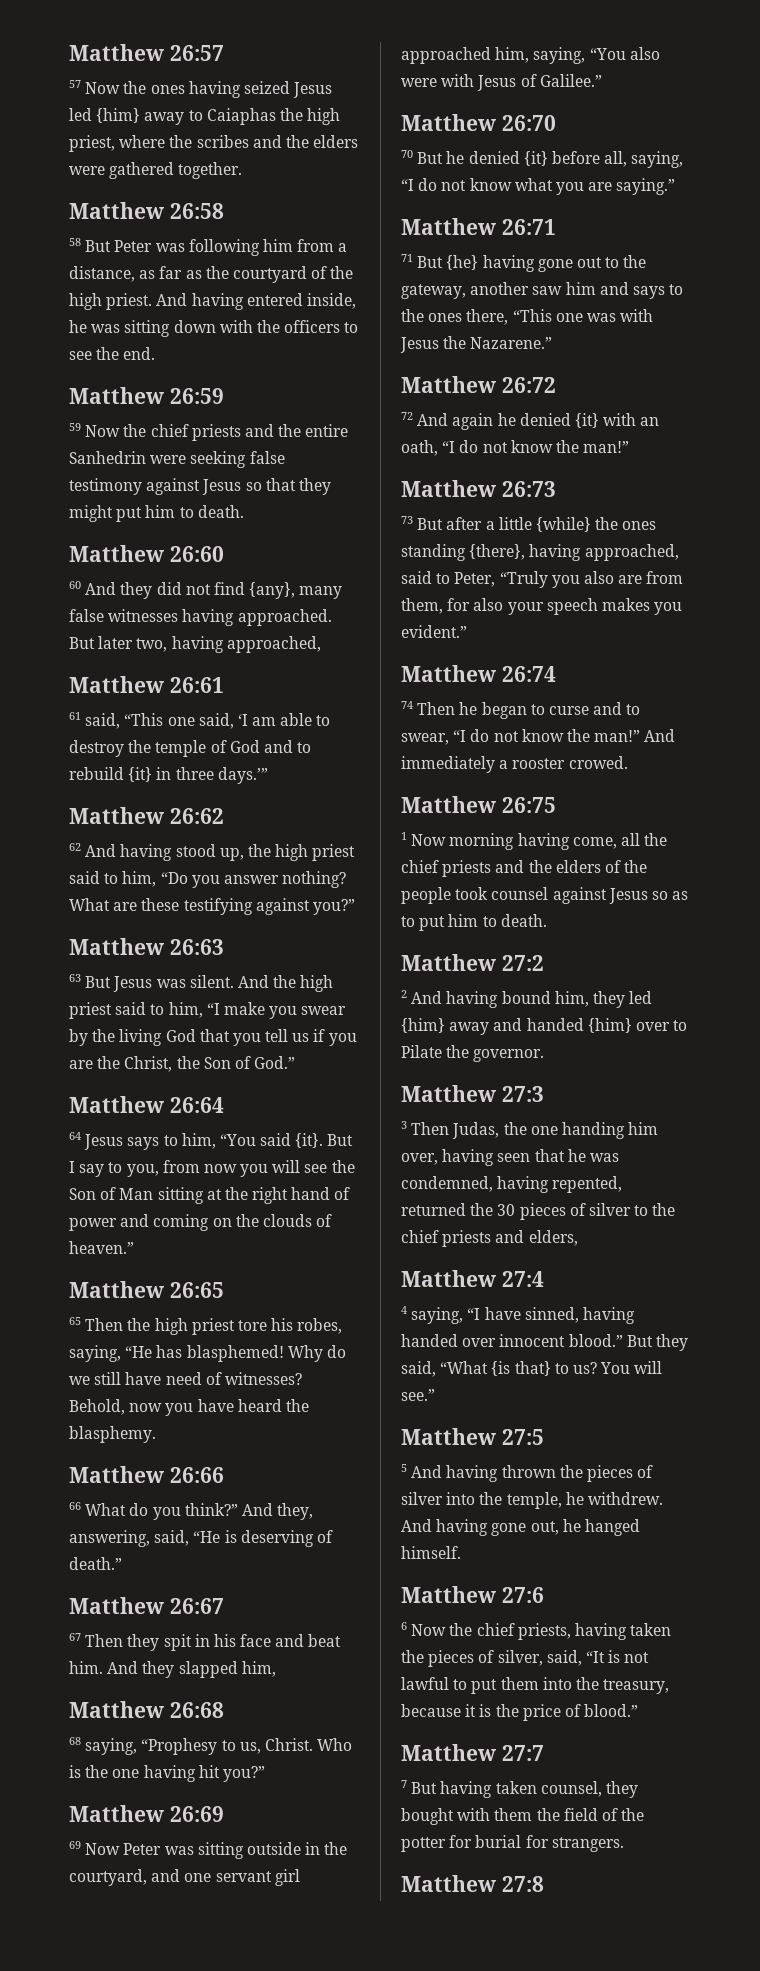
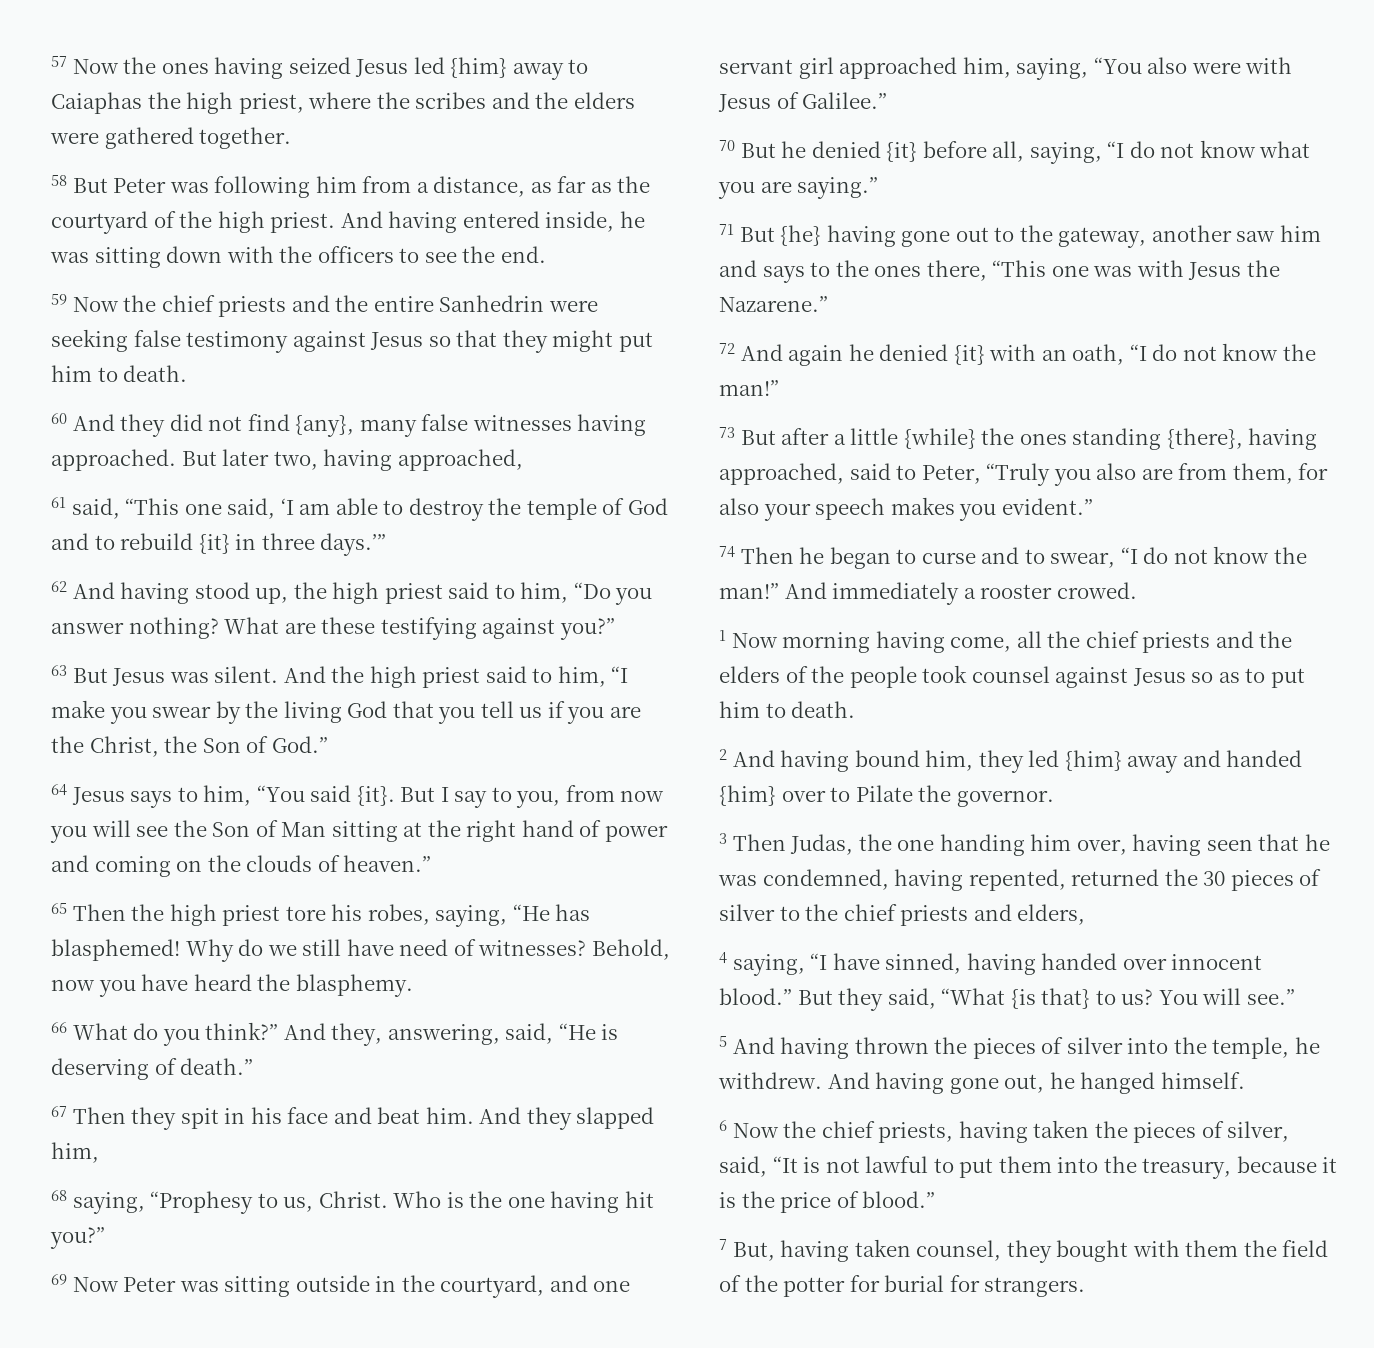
- Matthew 26:57
- Matthew 26:58
- Matthew 26:59
- Matthew 26:60
- Matthew 26:61
- Matthew 26:62
- Matthew 26:63
- Matthew 26:64
- Matthew 26:65
- Matthew 26:66
- Matthew 26:67
- Matthew 26:68
- Matthew 26:69
- Matthew 26:70
- Matthew 26:71
- Matthew 26:72
- Matthew 26:73
- Matthew 26:74
- Matthew 26:75
- Matthew 27:2
- Matthew 27:3
- Matthew 27:4
- Matthew 27:5
- Matthew 27:6
- Matthew 27:7
- 7 But having taken counsel, they bought with them the field of the potter for burial for strangers.
+ 7 But, having taken counsel, they bought with them the field of the potter for burial for strangers.
- Matthew 27:8

